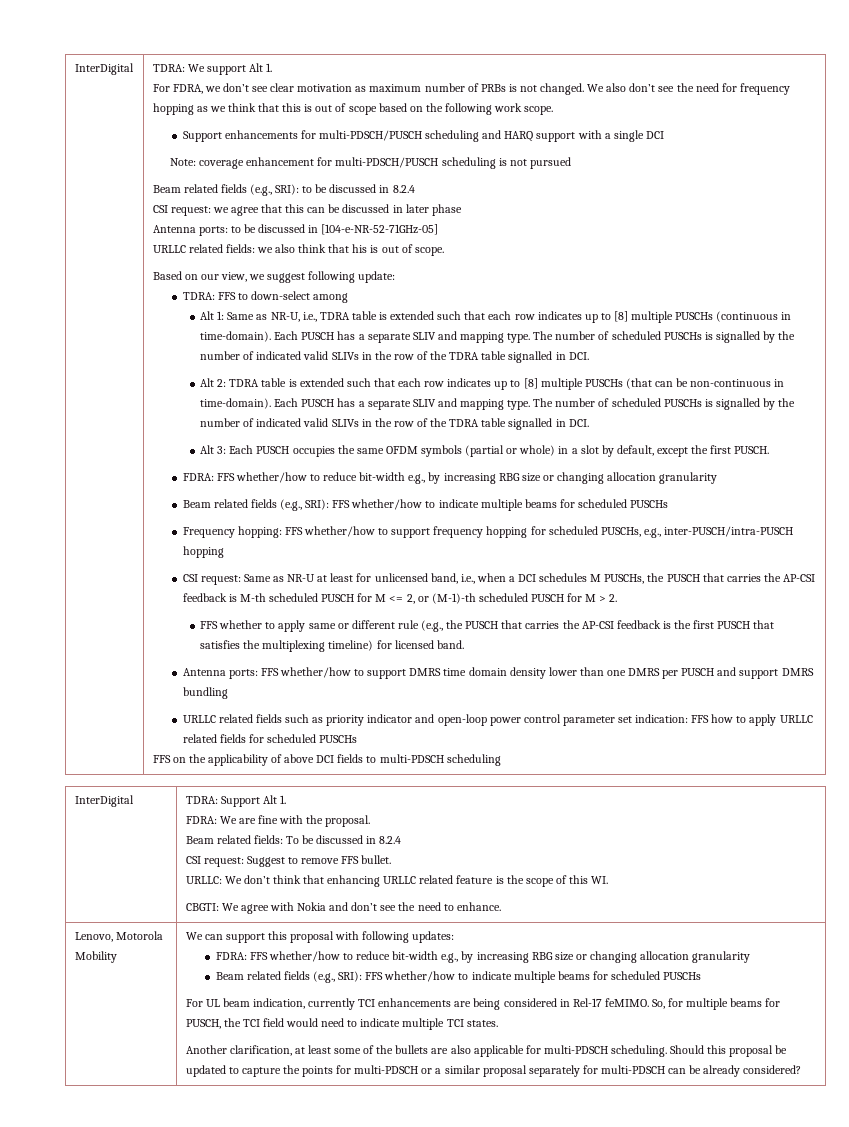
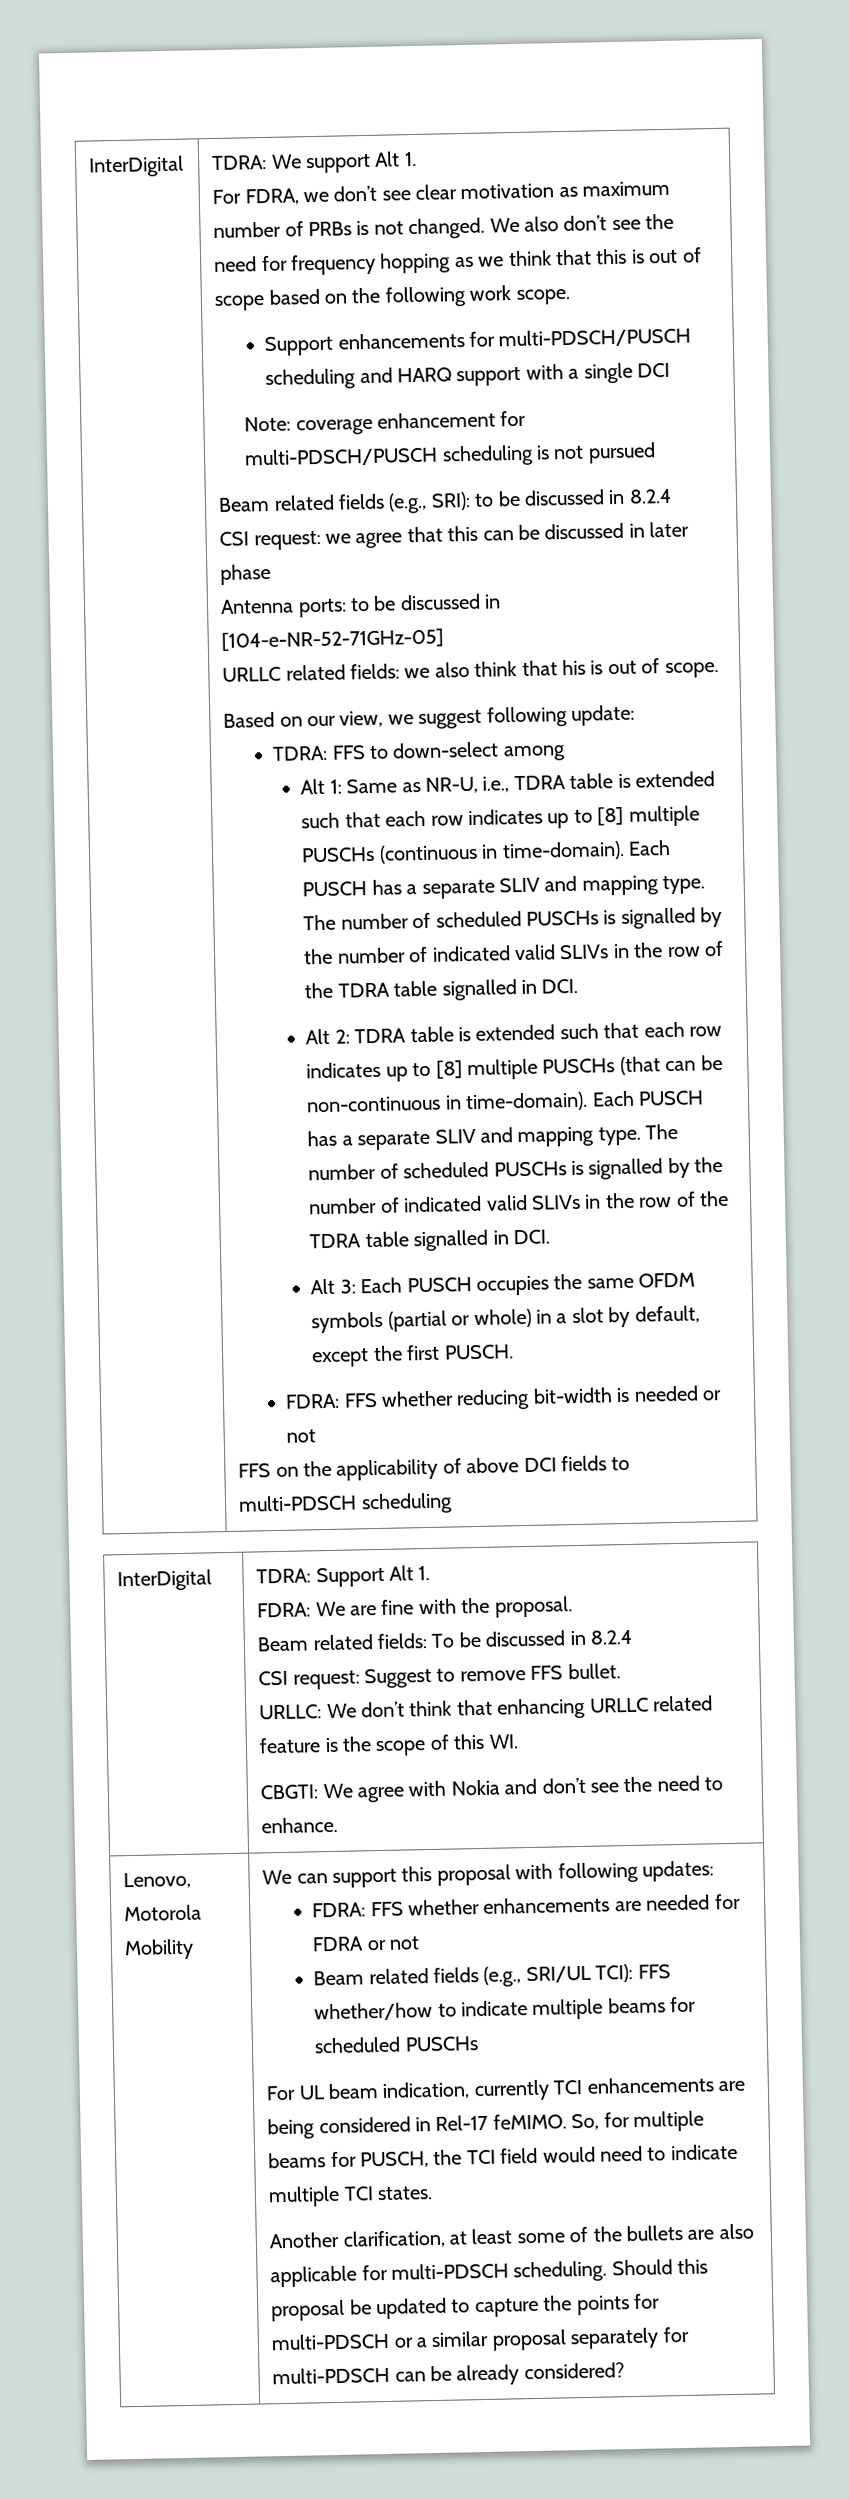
  Alt 3: Each PUSCH occupies the same OFDM symbols (partial or whole) in a slot by default, except the first PUSCH.
- FDRA: FFS whether/how to reduce bit-width e.g., by increasing RBG size or changing allocation granularity
- Beam related fields (e.g., SRI): FFS whether/how to indicate multiple beams for scheduled PUSCHs
- Frequency hopping: FFS whether/how to support frequency hopping for scheduled PUSCHs, e.g., inter-PUSCH/intra-PUSCH hopping
- CSI request: Same as NR-U at least for unlicensed band, i.e., when a DCI schedules M PUSCHs, the PUSCH that carries the AP-CSI feedback is M-th scheduled PUSCH for M <= 2, or (M-1)-th scheduled PUSCH for M > 2.
- FFS whether to apply same or different rule (e.g., the PUSCH that carries the AP-CSI feedback is the first PUSCH that satisfies the multiplexing timeline) for licensed band.
- Antenna ports: FFS whether/how to support DMRS time domain density lower than one DMRS per PUSCH and support DMRS bundling
- URLLC related fields such as priority indicator and open-loop power control parameter set indication: FFS how to apply URLLC related fields for scheduled PUSCHs
+ FDRA: FFS whether reducing bit-width is needed or not
  We can support this proposal with following updates:
- FDRA: FFS whether/how to reduce bit-width e.g., by increasing RBG size or changing allocation granularity
- Beam related fields (e.g., SRI): FFS whether/how to indicate multiple beams for scheduled PUSCHs
+ FDRA: FFS whether enhancements are needed for FDRA or not
+ Beam related fields (e.g., SRI/UL TCI): FFS whether/how to indicate multiple beams for scheduled PUSCHs

